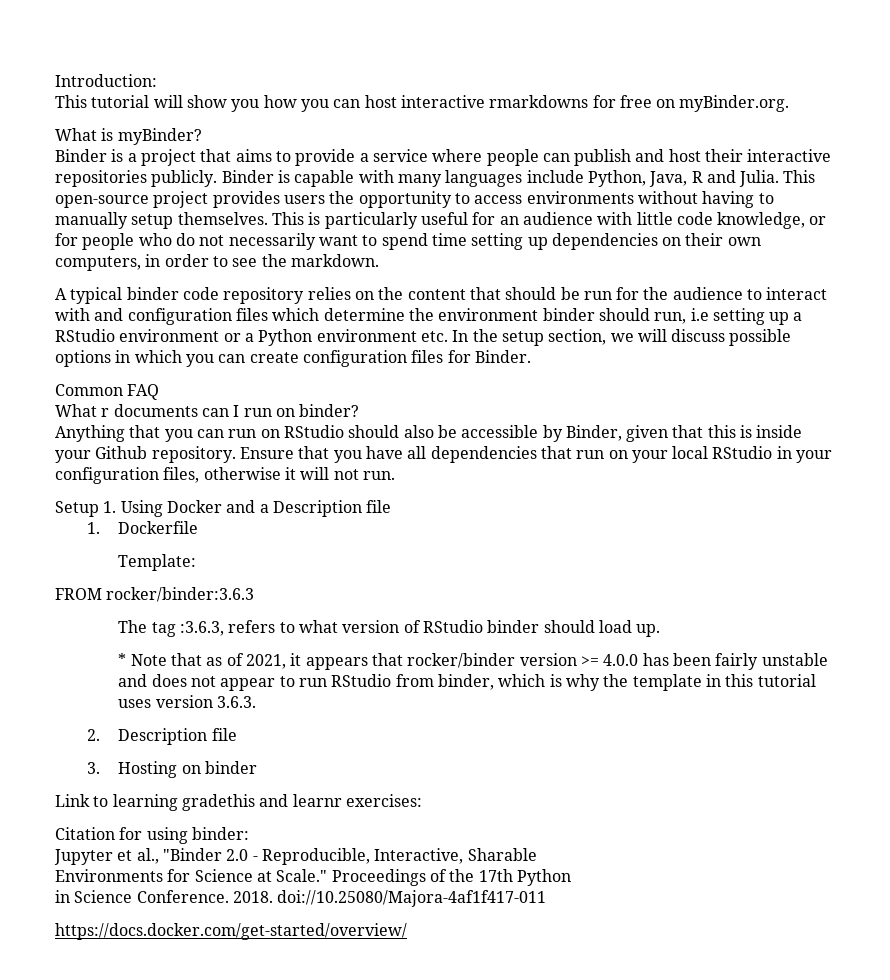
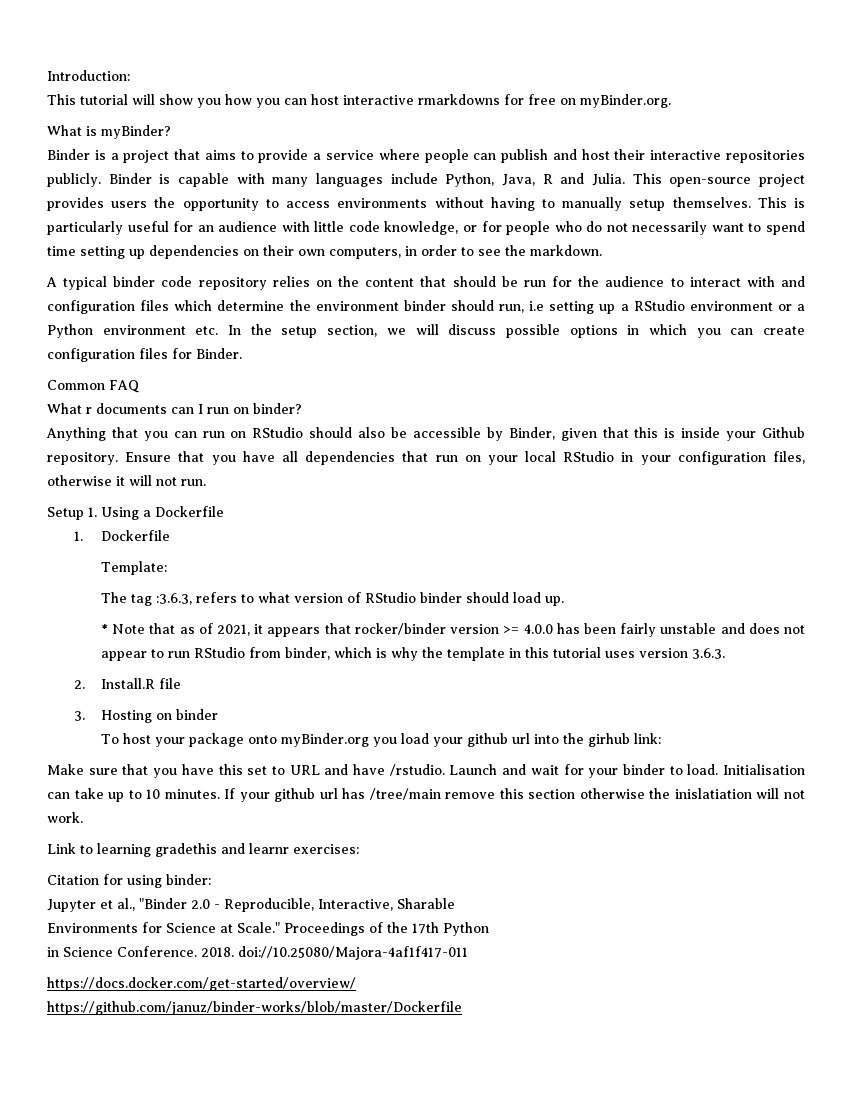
- Setup 1. Using Docker and a Description file
+ Setup 1. Using a Dockerfile
- FROM rocker/binder:3.6.3
- 2. Description file
+ 2. Install.R file
+ To host your package onto myBinder.org you load your github url into the girhub link:
+ Make sure that you have this set to URL and have /rstudio. Launch and wait for your binder to load. Initialisation can take up to 10 minutes. If your github url has /tree/main remove this section otherwise the inislatiation will not work.
+ https://github.com/januz/binder-works/blob/master/Dockerfile

